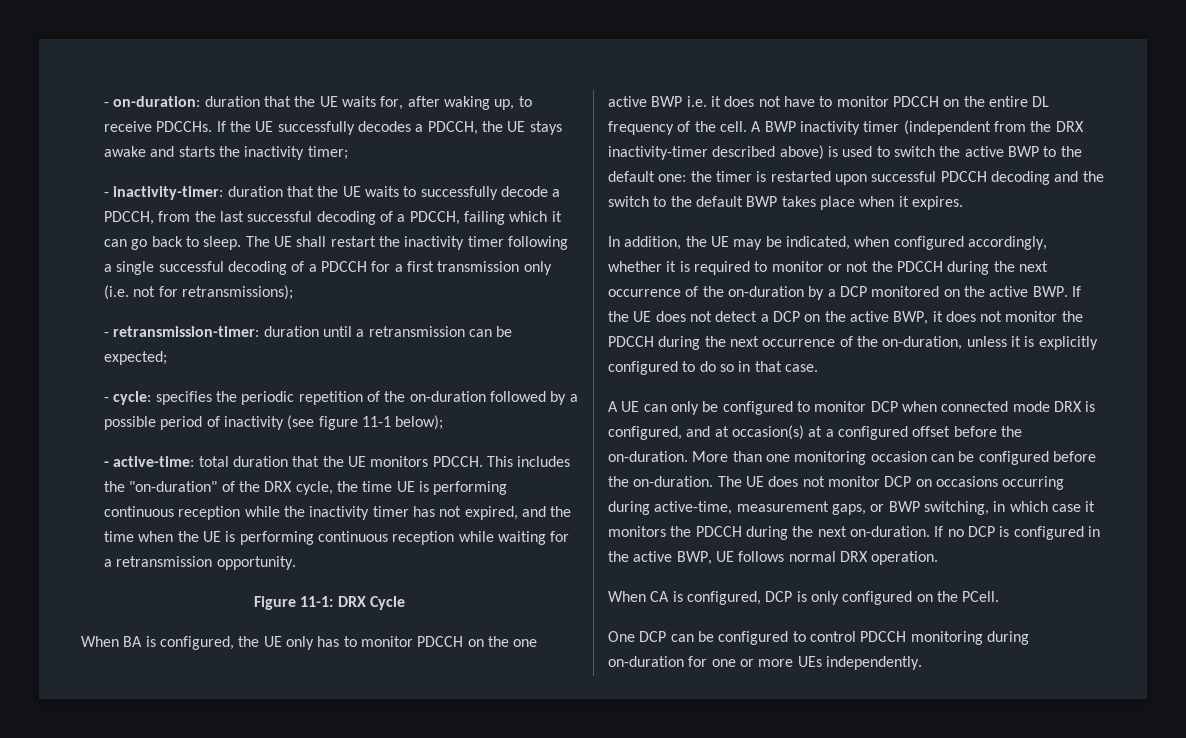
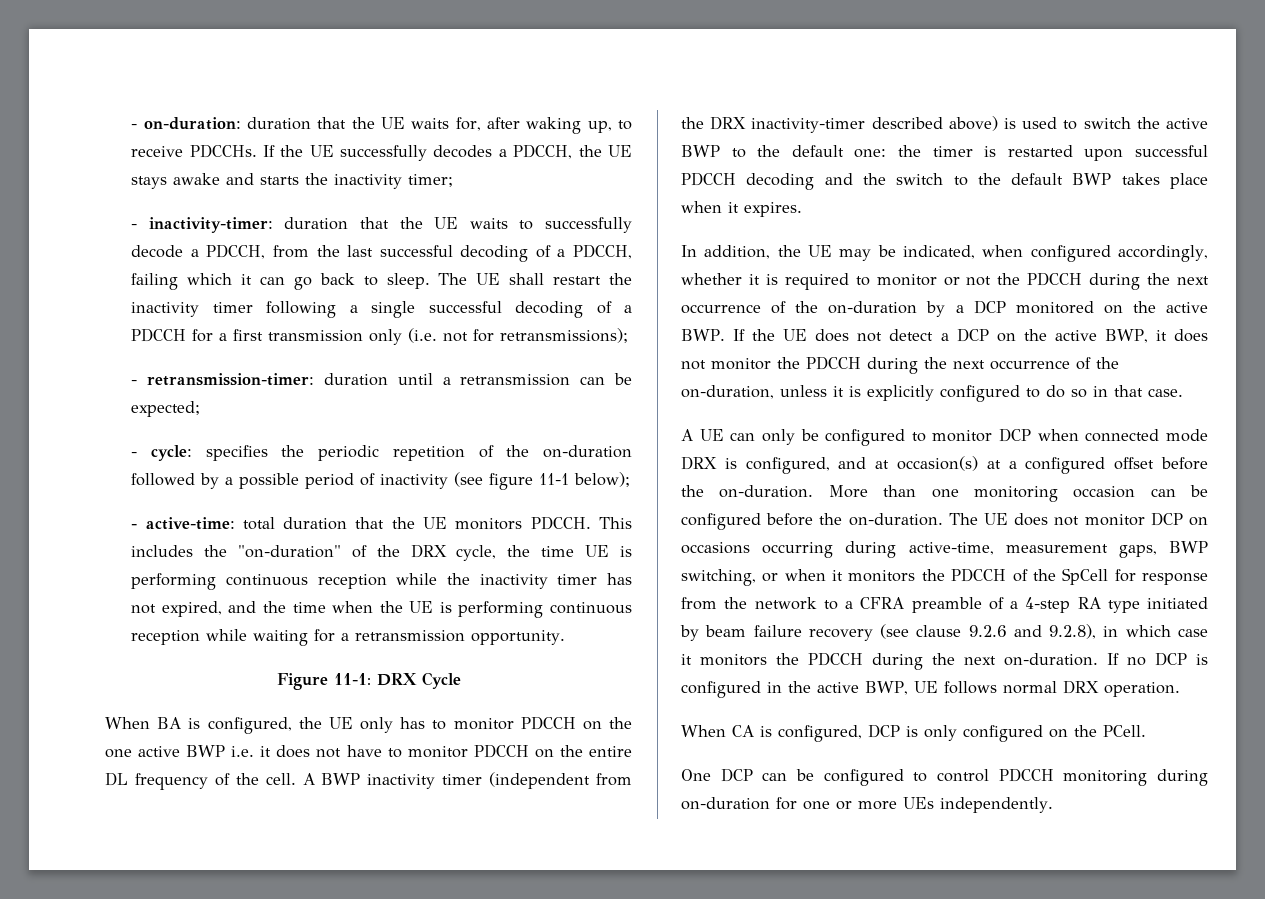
- The UE does not monitor DCP on occasions occurring during active-time, measurement gaps, or BWP switching, in which case it monitors the PDCCH during the next on-duration.
+ The UE does not monitor DCP on occasions occurring during active-time, measurement gaps, BWP switching, or when it monitors the PDCCH of the SpCell for response from the network to a CFRA preamble of a 4-step RA type initiated by beam failure recovery (see clause 9.2.6 and 9.2.8), in which case it monitors the PDCCH during the next on-duration.

